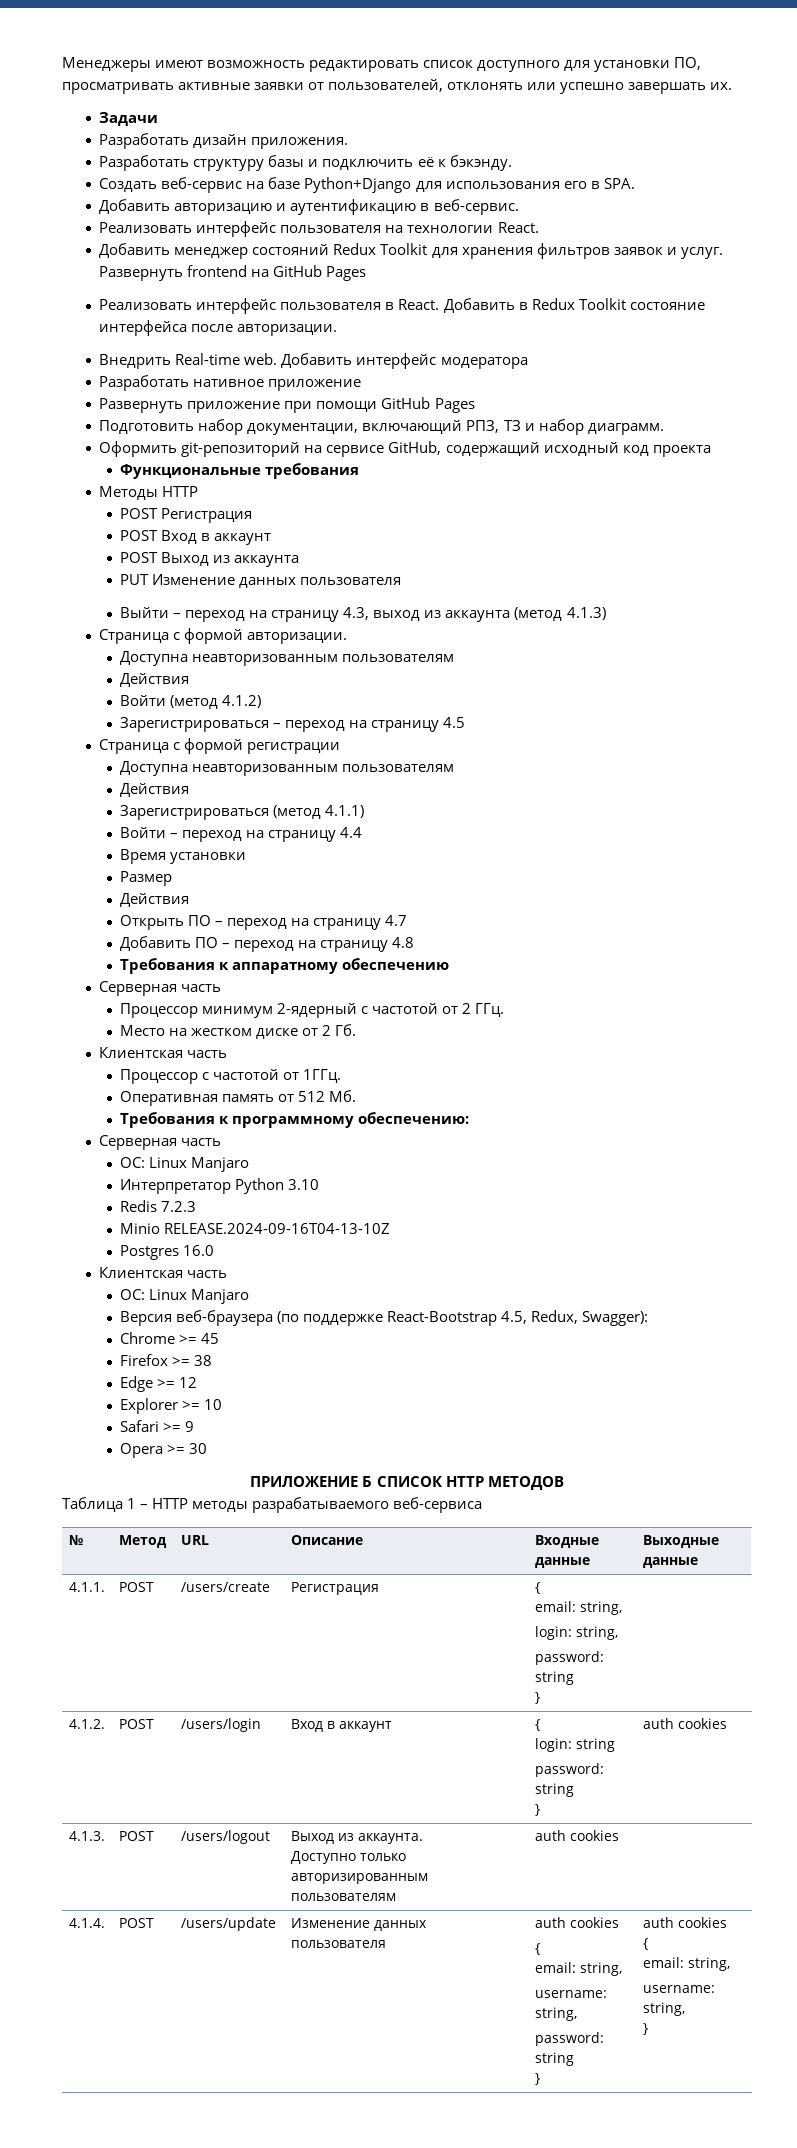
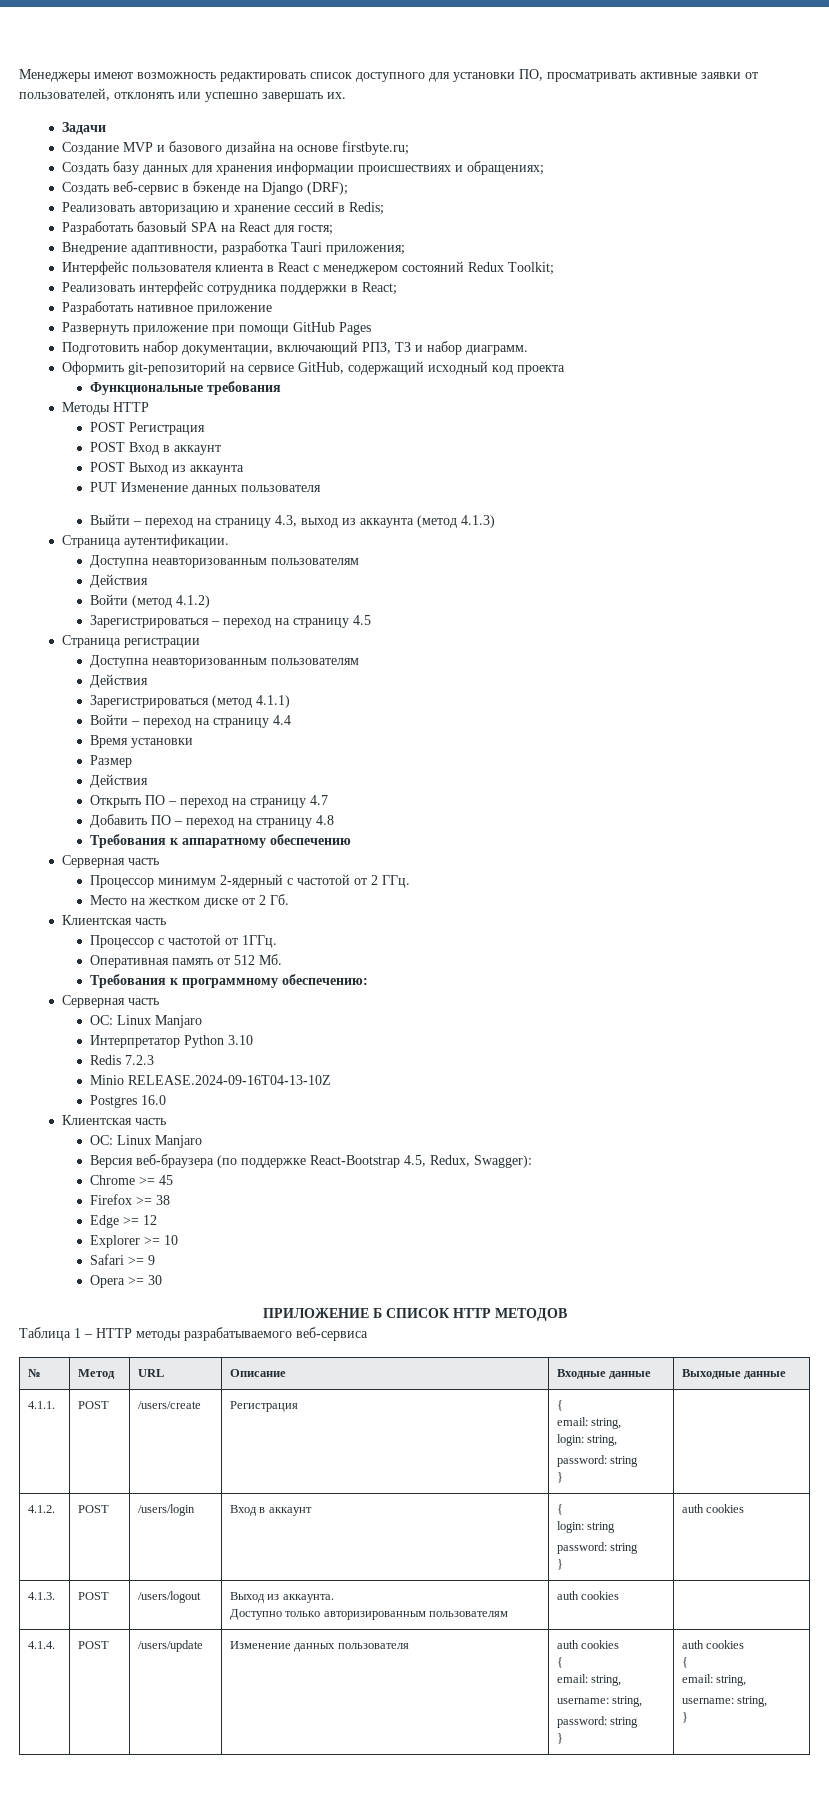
- Разработать дизайн приложения.
- Разработать структуру базы и подключить её к бэкэнду.
- Создать веб-сервис на базе Python+Django для использования его в SPA.
- Добавить авторизацию и аутентификацию в веб-сервис.
- Реализовать интерфейс пользователя на технологии React.
- Добавить менеджер состояний Redux Toolkit для хранения фильтров заявок и услуг. Развернуть frontend на GitHub Pages
- Реализовать интерфейс пользователя в React. Добавить в Redux Toolkit состояние интерфейса после авторизации.
- Внедрить Real-time web. Добавить интерфейс модератора
+ Создание MVP и базового дизайна на основе firstbyte.ru;
+ Создать базу данных для хранения информации происшествиях и обращениях;
+ Создать веб-сервис в бэкенде на Django (DRF);
+ Реализовать авторизацию и хранение сессий в Redis;
+ Разработать базовый SPA на React для гостя;
+ Внедрение адаптивности, разработка Tauri приложения;
+ Интерфейс пользователя клиента в React с менеджером состояний Redux Toolkit;
+ Реализовать интерфейс сотрудника поддержки в React;
- Страница с формой авторизации.
+ Страница аутентификации.
- Страница с формой регистрации
+ Страница регистрации

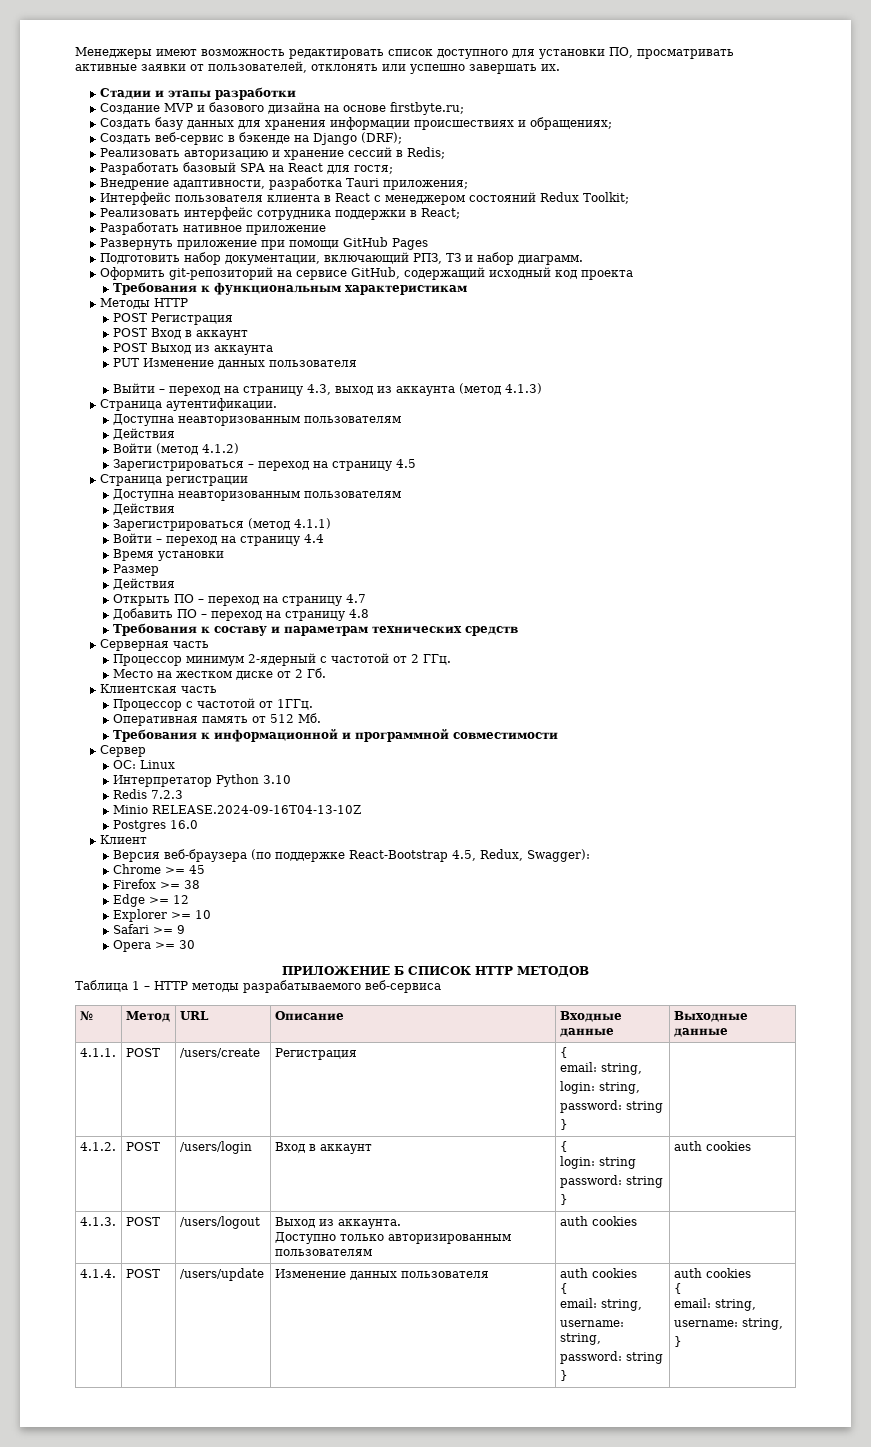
- Задачи
+ Стадии и этапы разработки
- Функциональные требования
+ Требования к функциональным характеристикам
- Требования к аппаратному обеспечению
+ Требования к составу и параметрам технических средств
- Требования к программному обеспечению:
- Серверная часть
- ОС: Linux Manjaro
+ Требования к информационной и программной совместимости
+ Сервер
+ ОС: Linux
  Postgres 16.0
- Клиентская часть
- ОС: Linux Manjaro
+ Клиент

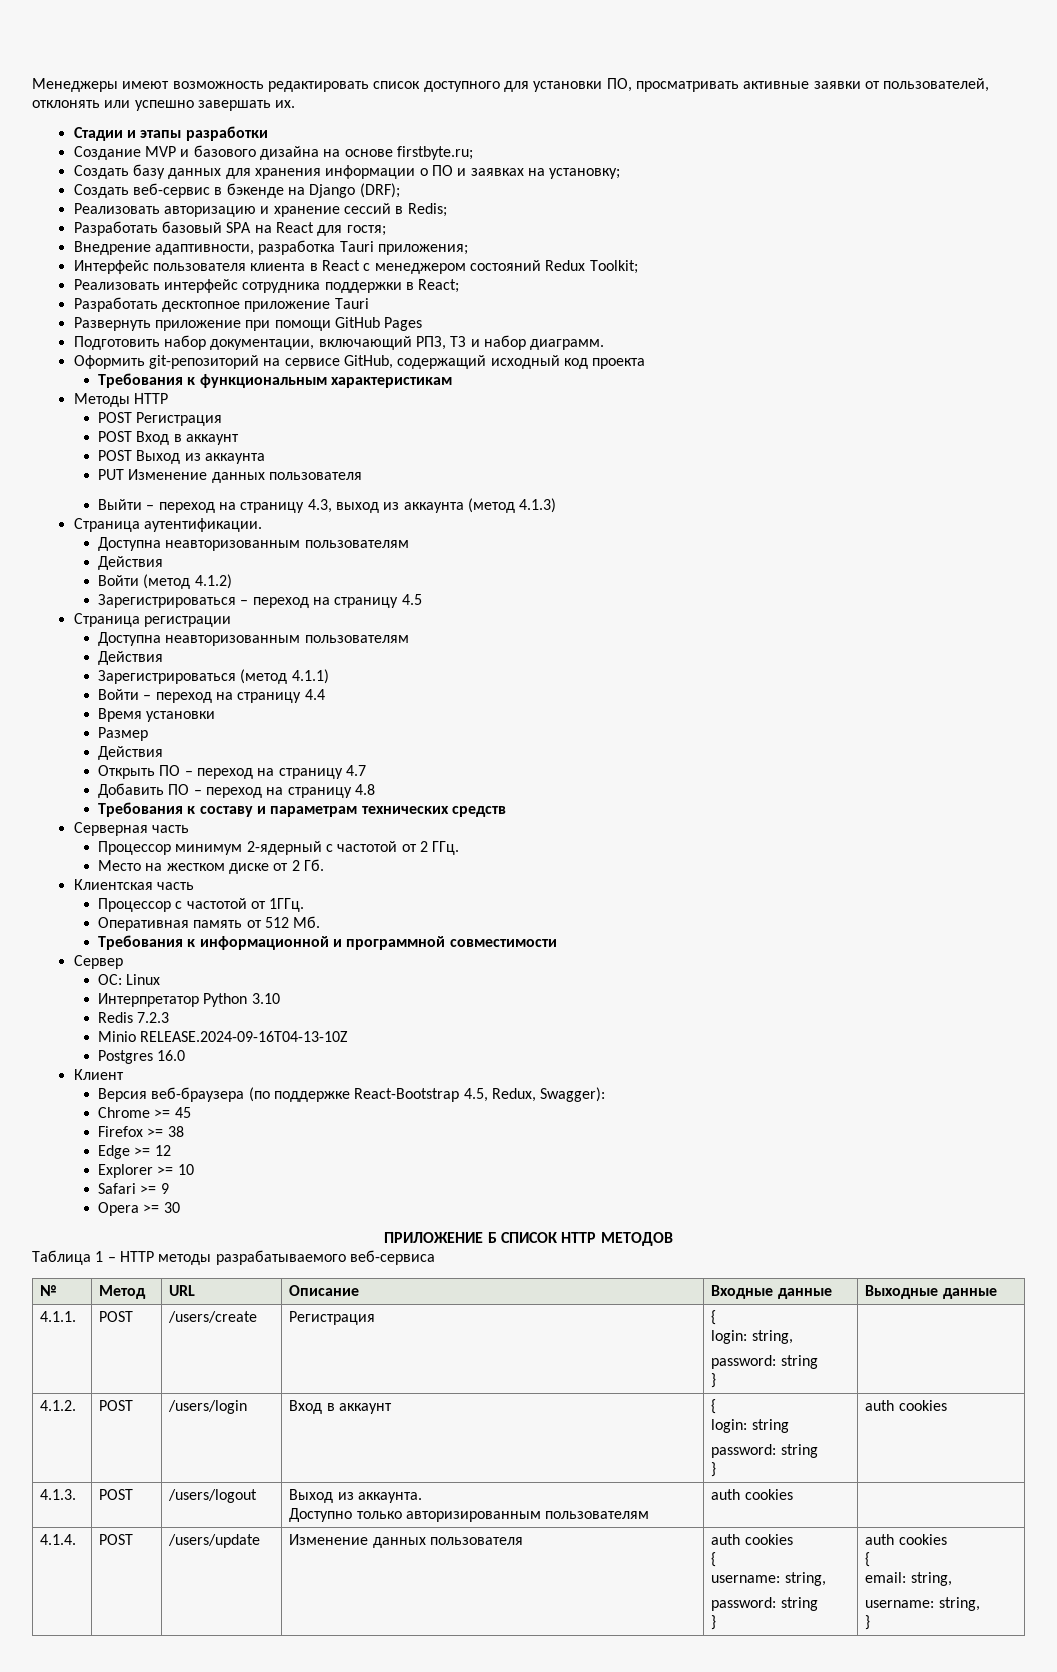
- Создать базу данных для хранения информации происшествиях и обращениях;
+ Создать базу данных для хранения информации о ПО и заявках на установку;
- Разработать нативное приложение
+ Разработать десктопное приложение Tauri
  4.1.1. | POST | /users/create | Регистрация | {
- email: string,
  4.1.4. | POST | /users/update | Изменение данных пользователя | auth cookies
  {
- email: string,

